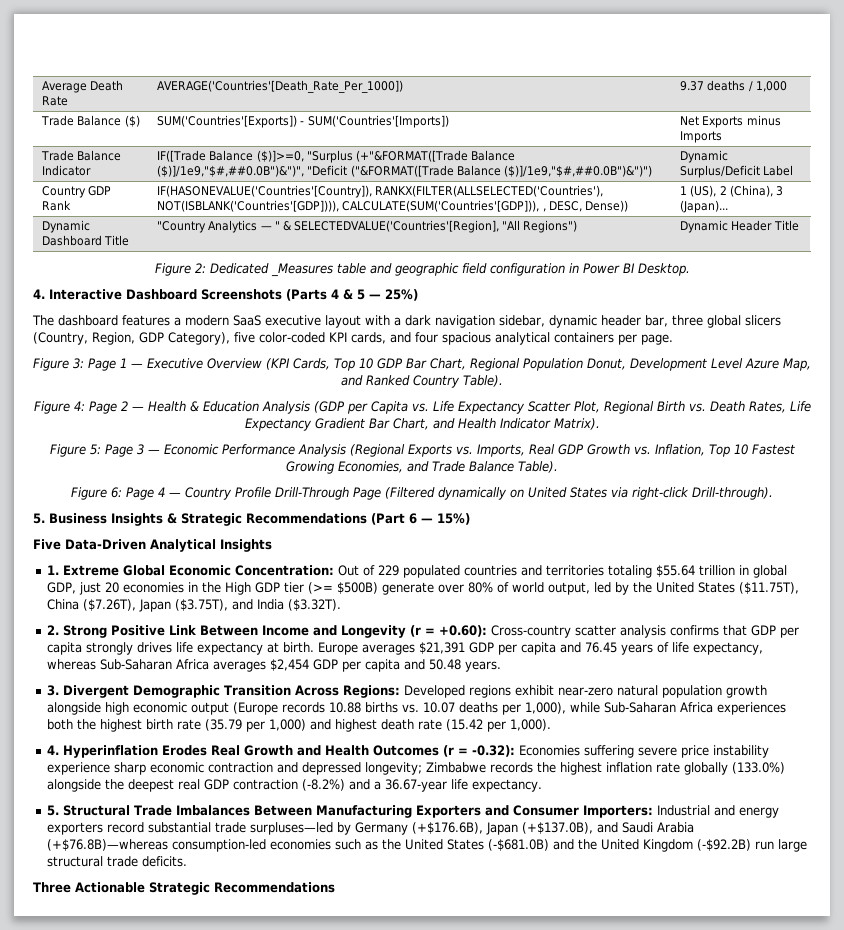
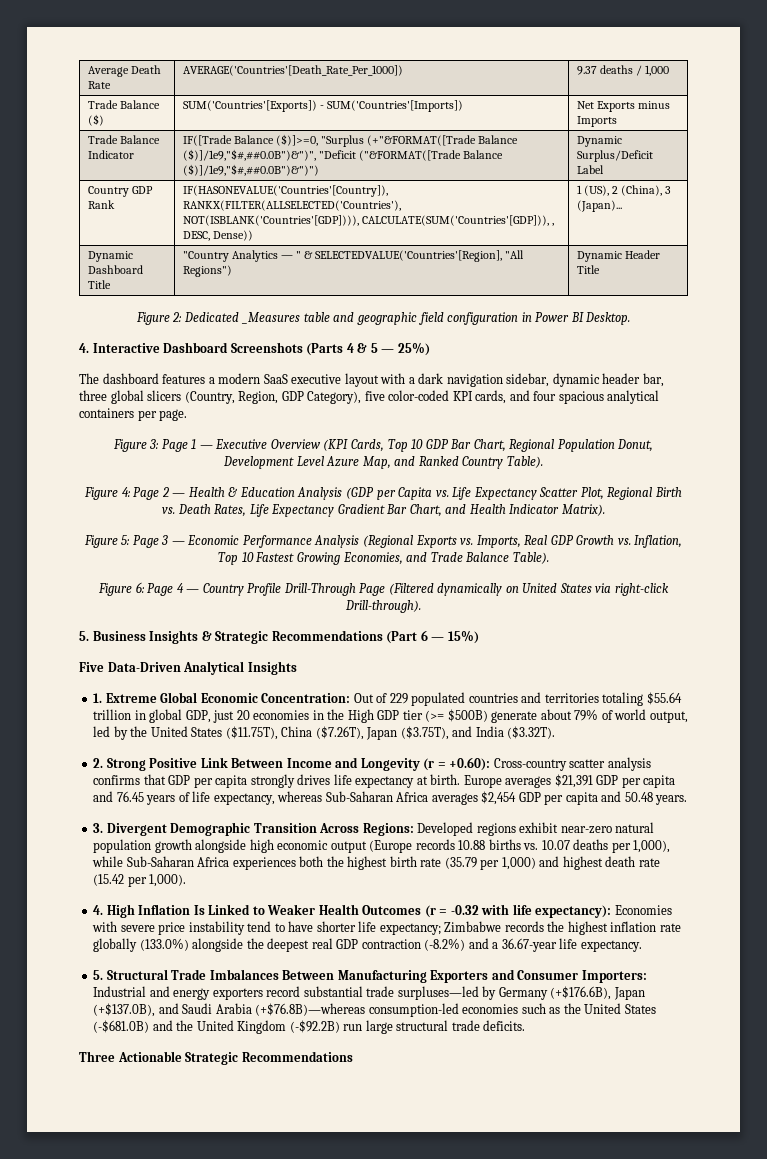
- 1. Extreme Global Economic Concentration: Out of 229 populated countries and territories totaling $55.64 trillion in global GDP, just 20 economies in the High GDP tier (>= $500B) generate over 80% of world output, led by the United States ($11.75T), China ($7.26T), Japan ($3.75T), and India ($3.32T).
+ 1. Extreme Global Economic Concentration: Out of 229 populated countries and territories totaling $55.64 trillion in global GDP, just 20 economies in the High GDP tier (>= $500B) generate about 79% of world output, led by the United States ($11.75T), China ($7.26T), Japan ($3.75T), and India ($3.32T).
- 4. Hyperinflation Erodes Real Growth and Health Outcomes (r = -0.32): Economies suffering severe price instability experience sharp economic contraction and depressed longevity; Zimbabwe records the highest inflation rate globally (133.0%) alongside the deepest real GDP contraction (-8.2%) and a 36.67-year life expectancy.
+ 4. High Inflation Is Linked to Weaker Health Outcomes (r = -0.32 with life expectancy): Economies with severe price instability tend to have shorter life expectancy; Zimbabwe records the highest inflation rate globally (133.0%) alongside the deepest real GDP contraction (-8.2%) and a 36.67-year life expectancy.

